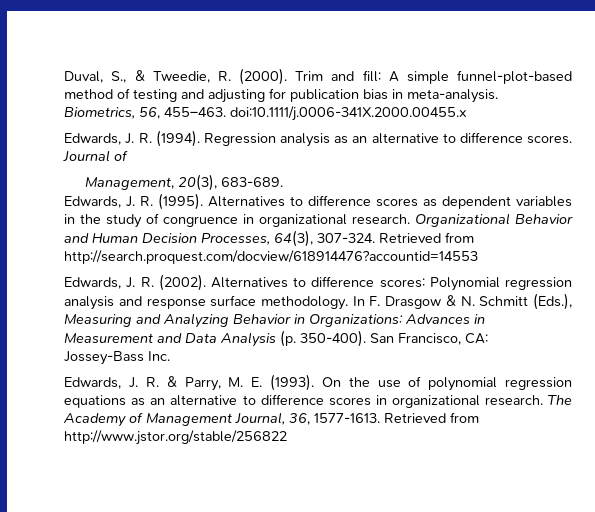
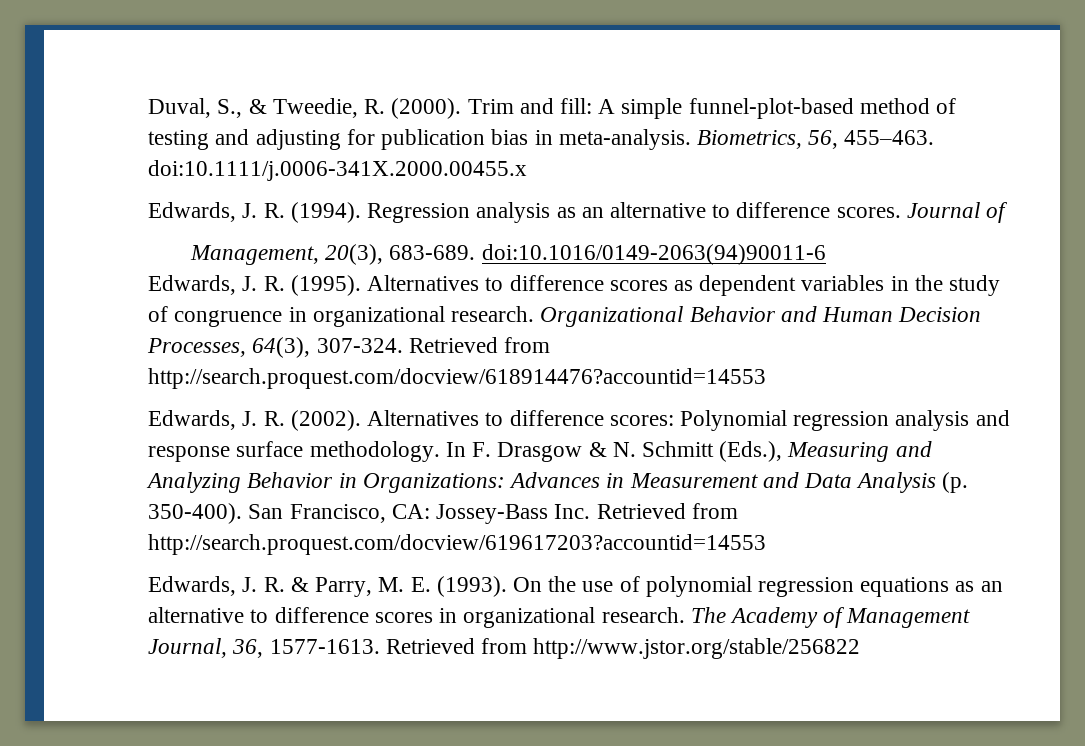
- Management, 20(3), 683-689.
+ Management, 20(3), 683-689. doi:10.1016/0149-2063(94)90011-6
- San Francisco, CA: Jossey-Bass Inc.
+ San Francisco, CA: Jossey-Bass Inc. Retrieved from http://search.proquest.com/docview/619617203?accountid=14553

